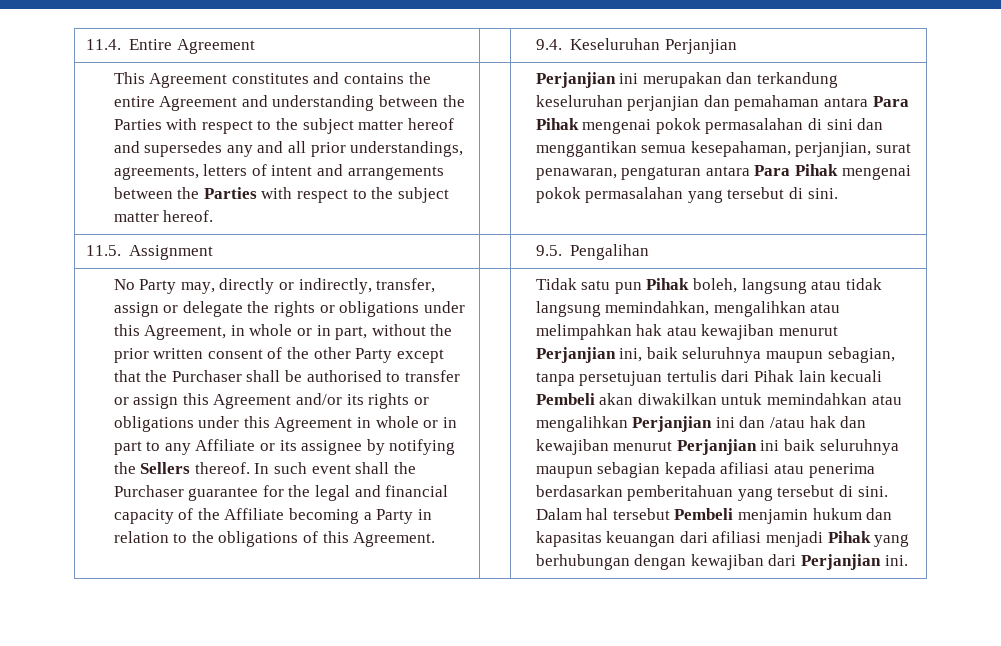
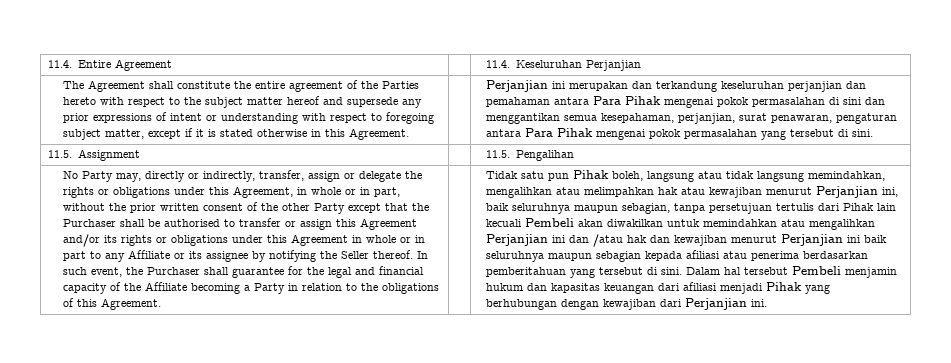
- 11.4. Entire Agreement | | 9.4. Keseluruhan Perjanjian
+ 11.4. Entire Agreement | | 11.4. Keseluruhan Perjanjian
- This Agreement constitutes and contains the entire Agreement and understanding between the Parties with respect to the subject matter hereof and supersedes any and all prior understandings, agreements, letters of intent and arrangements between the Parties with respect to the subject matter hereof.
+ The Agreement shall constitute the entire agreement of the Parties hereto with respect to the subject matter hereof and supersede any prior expressions of intent or understanding with respect to foregoing subject matter, except if it is stated otherwise in this Agreement.
- 11.5. Assignment | | 9.5. Pengalihan
+ 11.5. Assignment | | 11.5. Pengalihan
- No Party may, directly or indirectly, transfer, assign or delegate the rights or obligations under this Agreement, in whole or in part, without the prior written consent of the other Party except that the Purchaser shall be authorised to transfer or assign this Agreement and/or its rights or obligations under this Agreement in whole or in part to any Affiliate or its assignee by notifying the Sellers thereof.
+ No Party may, directly or indirectly, transfer, assign or delegate the rights or obligations under this Agreement, in whole or in part, without the prior written consent of the other Party except that the Purchaser shall be authorised to transfer or assign this Agreement and/or its rights or obligations under this Agreement in whole or in part to any Affiliate or its assignee by notifying the Seller thereof.
- In such event shall the Purchaser guarantee for the legal and financial capacity of the Affiliate becoming a Party in relation to the obligations of this Agreement.
+ In such event, the Purchaser shall guarantee for the legal and financial capacity of the Affiliate becoming a Party in relation to the obligations of this Agreement.

